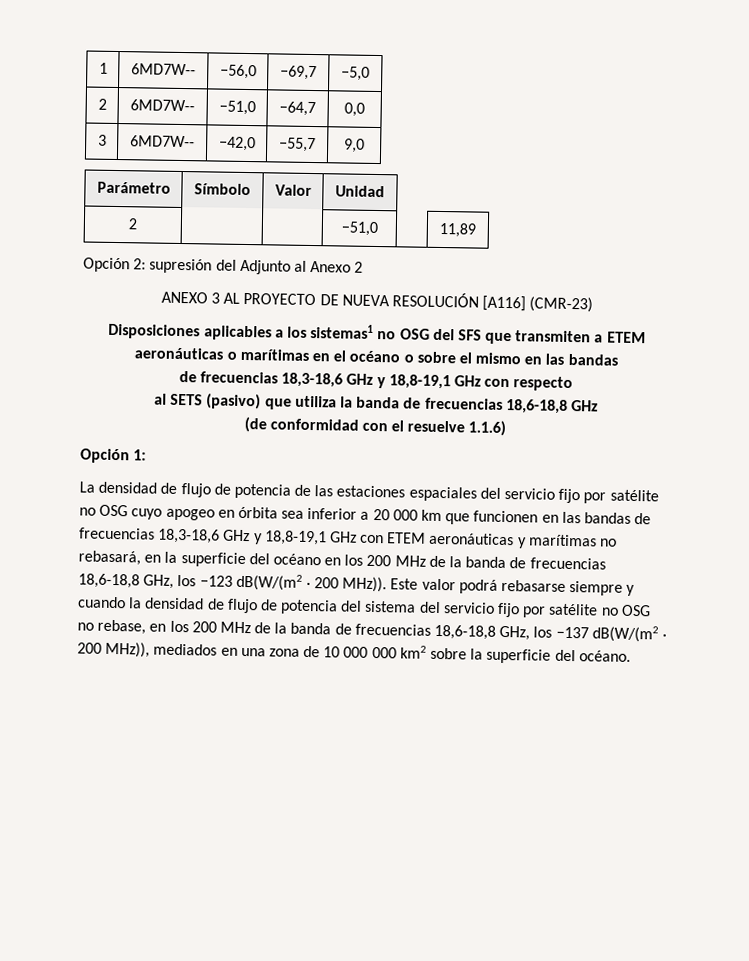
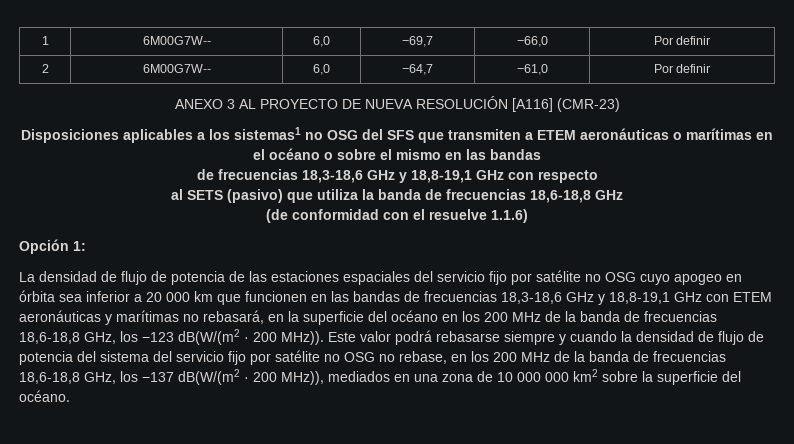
- 1 | 6MD7W-- | −56,0 | −69,7 | −5,0
- 2 | 6MD7W-- | −51,0 | −64,7 | 0,0
- 3 | 6MD7W-- | −42,0 | −55,7 | 9,0
- Parámetro | Símbolo | Valor | Unidad
- 2 | | | −51,0 | | 11,89
- Opción 2: supresión del Adjunto al Anexo 2
+ 1 | 6M00G7W-- | 6,0 | −69,7 | −66,0 | Por definir
+ 2 | 6M00G7W-- | 6,0 | −64,7 | −61,0 | Por definir

